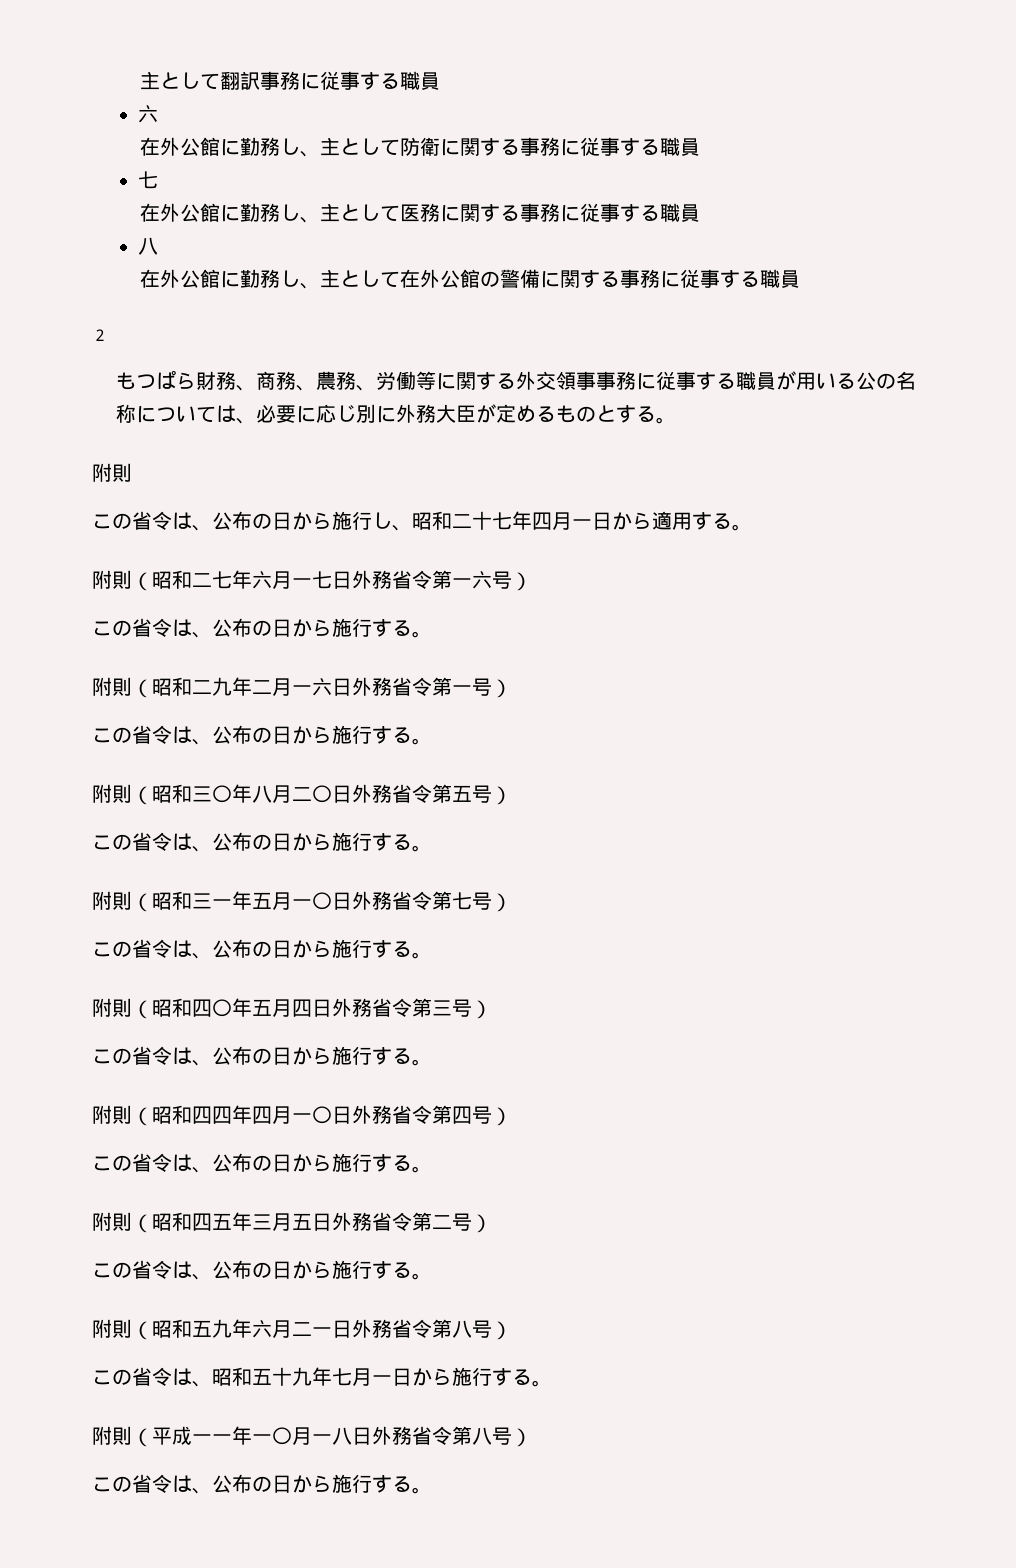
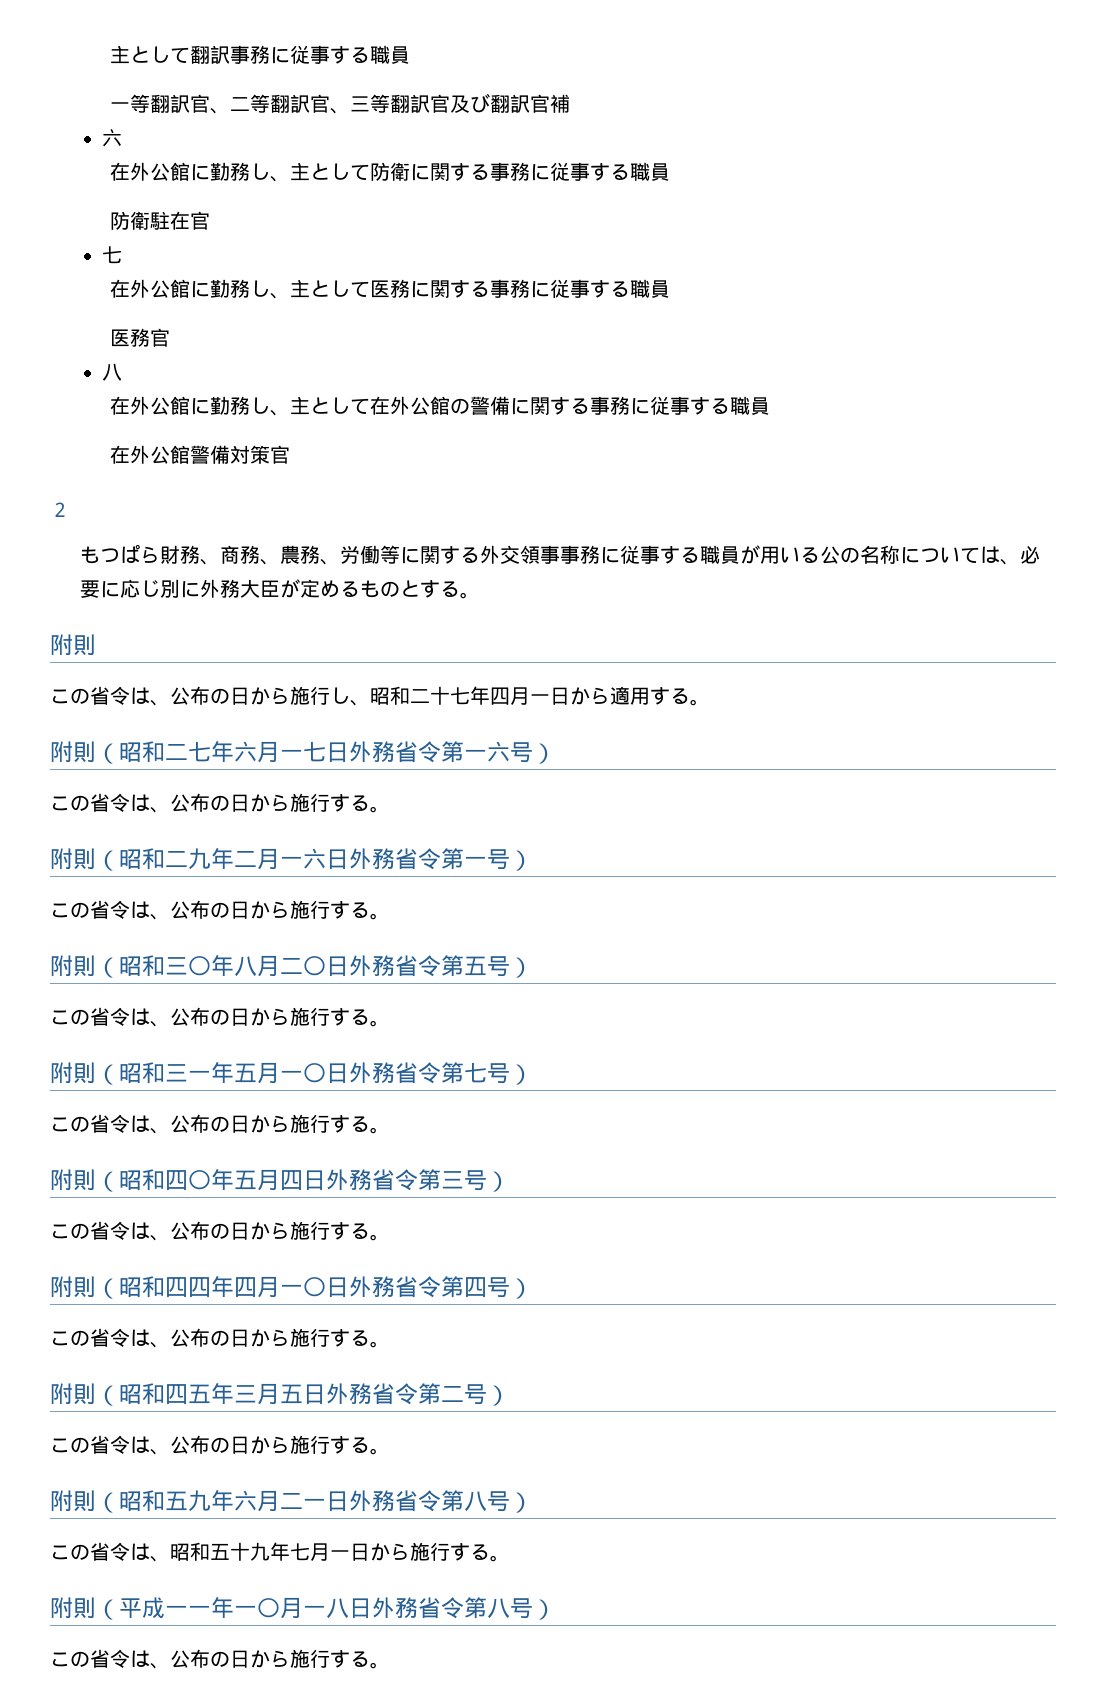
+ 一等翻訳官、二等翻訳官、三等翻訳官及び翻訳官補
+ 防衛駐在官
+ 医務官
+ 在外公館警備対策官

